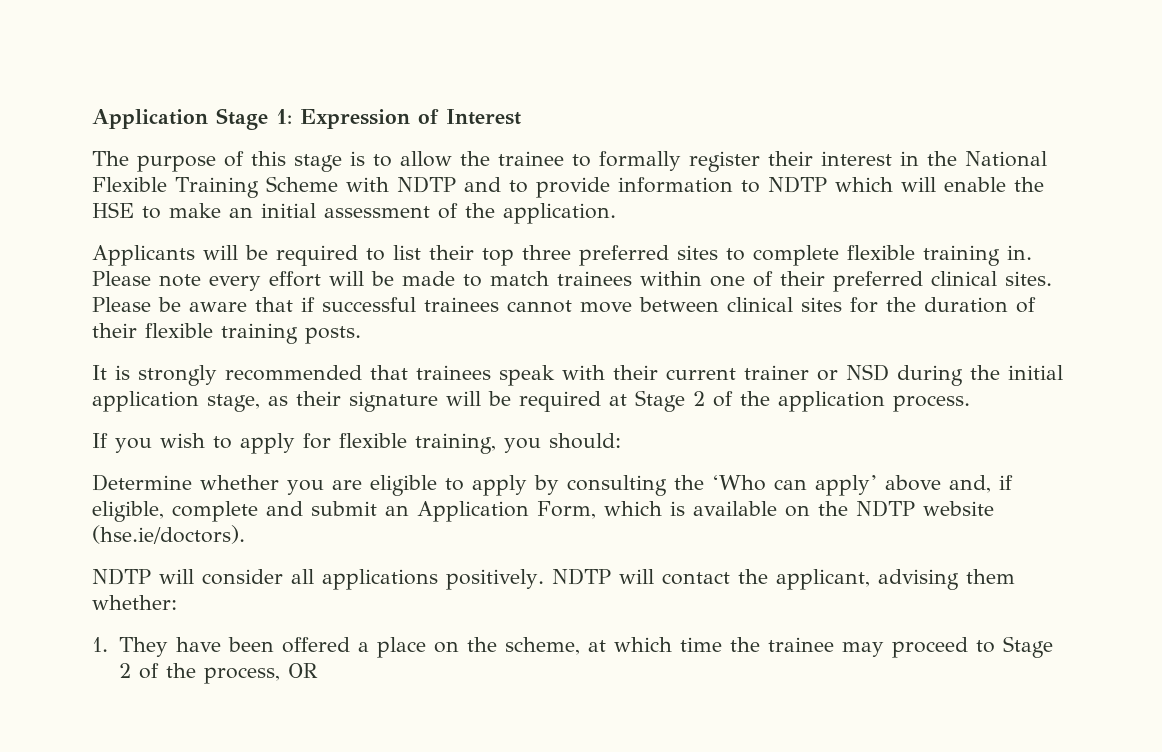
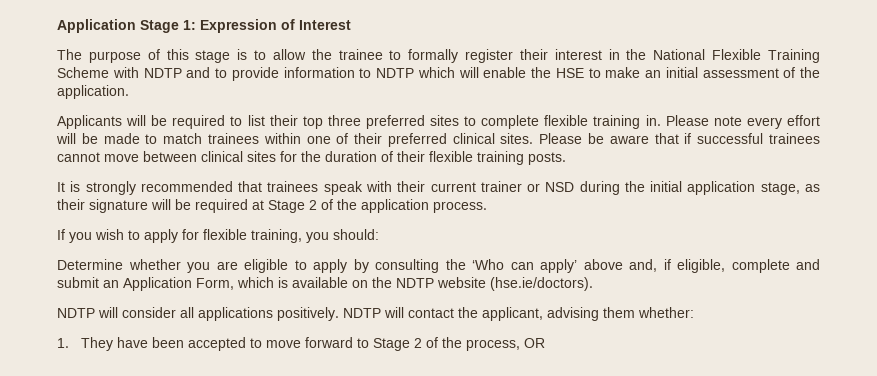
- 1. They have been offered a place on the scheme, at which time the trainee may proceed to Stage 2 of the process, OR
+ 1. They have been accepted to move forward to Stage 2 of the process, OR

